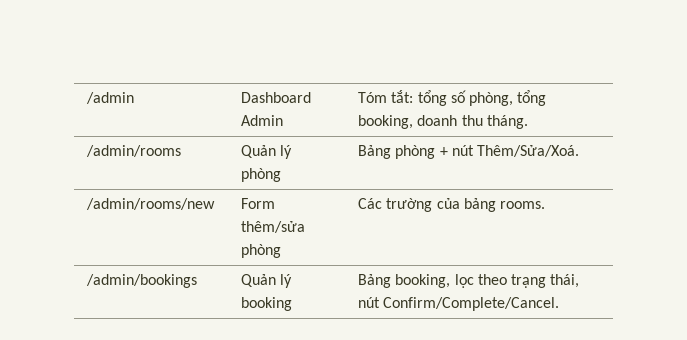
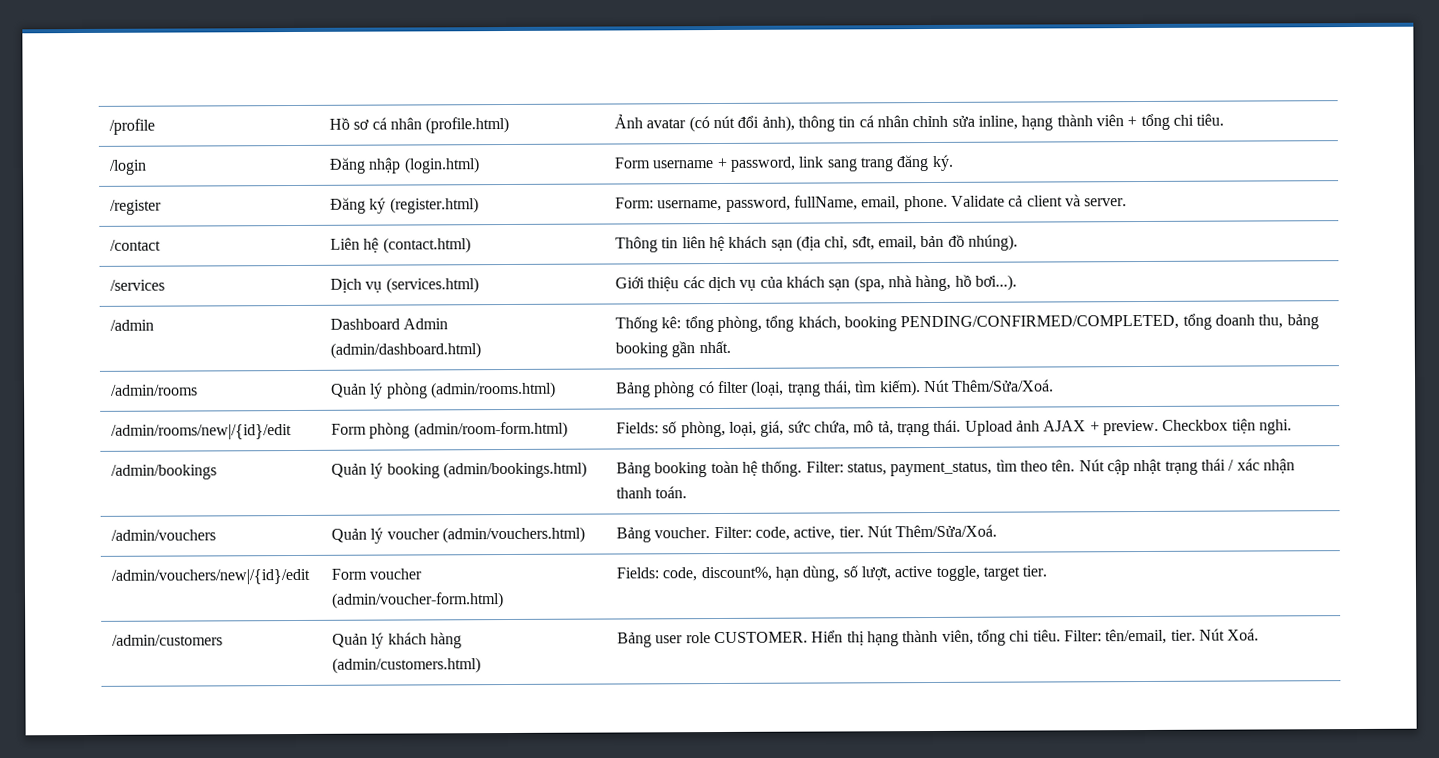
- /admin | Dashboard Admin | Tóm tắt: tổng số phòng, tổng booking, doanh thu tháng.
+ /profile | Hồ sơ cá nhân (profile.html) | Ảnh avatar (có nút đổi ảnh), thông tin cá nhân chỉnh sửa inline, hạng thành viên + tổng chi tiêu.
+ /login | Đăng nhập (login.html) | Form username + password, link sang trang đăng ký.
+ /register | Đăng ký (register.html) | Form: username, password, fullName, email, phone. Validate cả client và server.
+ /contact | Liên hệ (contact.html) | Thông tin liên hệ khách sạn (địa chỉ, sđt, email, bản đồ nhúng).
+ /services | Dịch vụ (services.html) | Giới thiệu các dịch vụ của khách sạn (spa, nhà hàng, hồ bơi...).
+ /admin | Dashboard Admin (admin/dashboard.html) | Thống kê: tổng phòng, tổng khách, booking PENDING/CONFIRMED/COMPLETED, tổng doanh thu, bảng booking gần nhất.
- /admin/rooms | Quản lý phòng | Bảng phòng + nút Thêm/Sửa/Xoá.
- /admin/rooms/new | Form thêm/sửa phòng | Các trường của bảng rooms.
+ /admin/rooms | Quản lý phòng (admin/rooms.html) | Bảng phòng có filter (loại, trạng thái, tìm kiếm). Nút Thêm/Sửa/Xoá.
+ /admin/rooms/new|/{id}/edit | Form phòng (admin/room-form.html) | Fields: số phòng, loại, giá, sức chứa, mô tả, trạng thái. Upload ảnh AJAX + preview. Checkbox tiện nghi.
- /admin/bookings | Quản lý booking | Bảng booking, lọc theo trạng thái, nút Confirm/Complete/Cancel.
+ /admin/bookings | Quản lý booking (admin/bookings.html) | Bảng booking toàn hệ thống. Filter: status, payment_status, tìm theo tên. Nút cập nhật trạng thái / xác nhận thanh toán.
+ /admin/vouchers | Quản lý voucher (admin/vouchers.html) | Bảng voucher. Filter: code, active, tier. Nút Thêm/Sửa/Xoá.
+ /admin/vouchers/new|/{id}/edit | Form voucher (admin/voucher-form.html) | Fields: code, discount%, hạn dùng, số lượt, active toggle, target tier.
+ /admin/customers | Quản lý khách hàng (admin/customers.html) | Bảng user role CUSTOMER. Hiển thị hạng thành viên, tổng chi tiêu. Filter: tên/email, tier. Nút Xoá.

